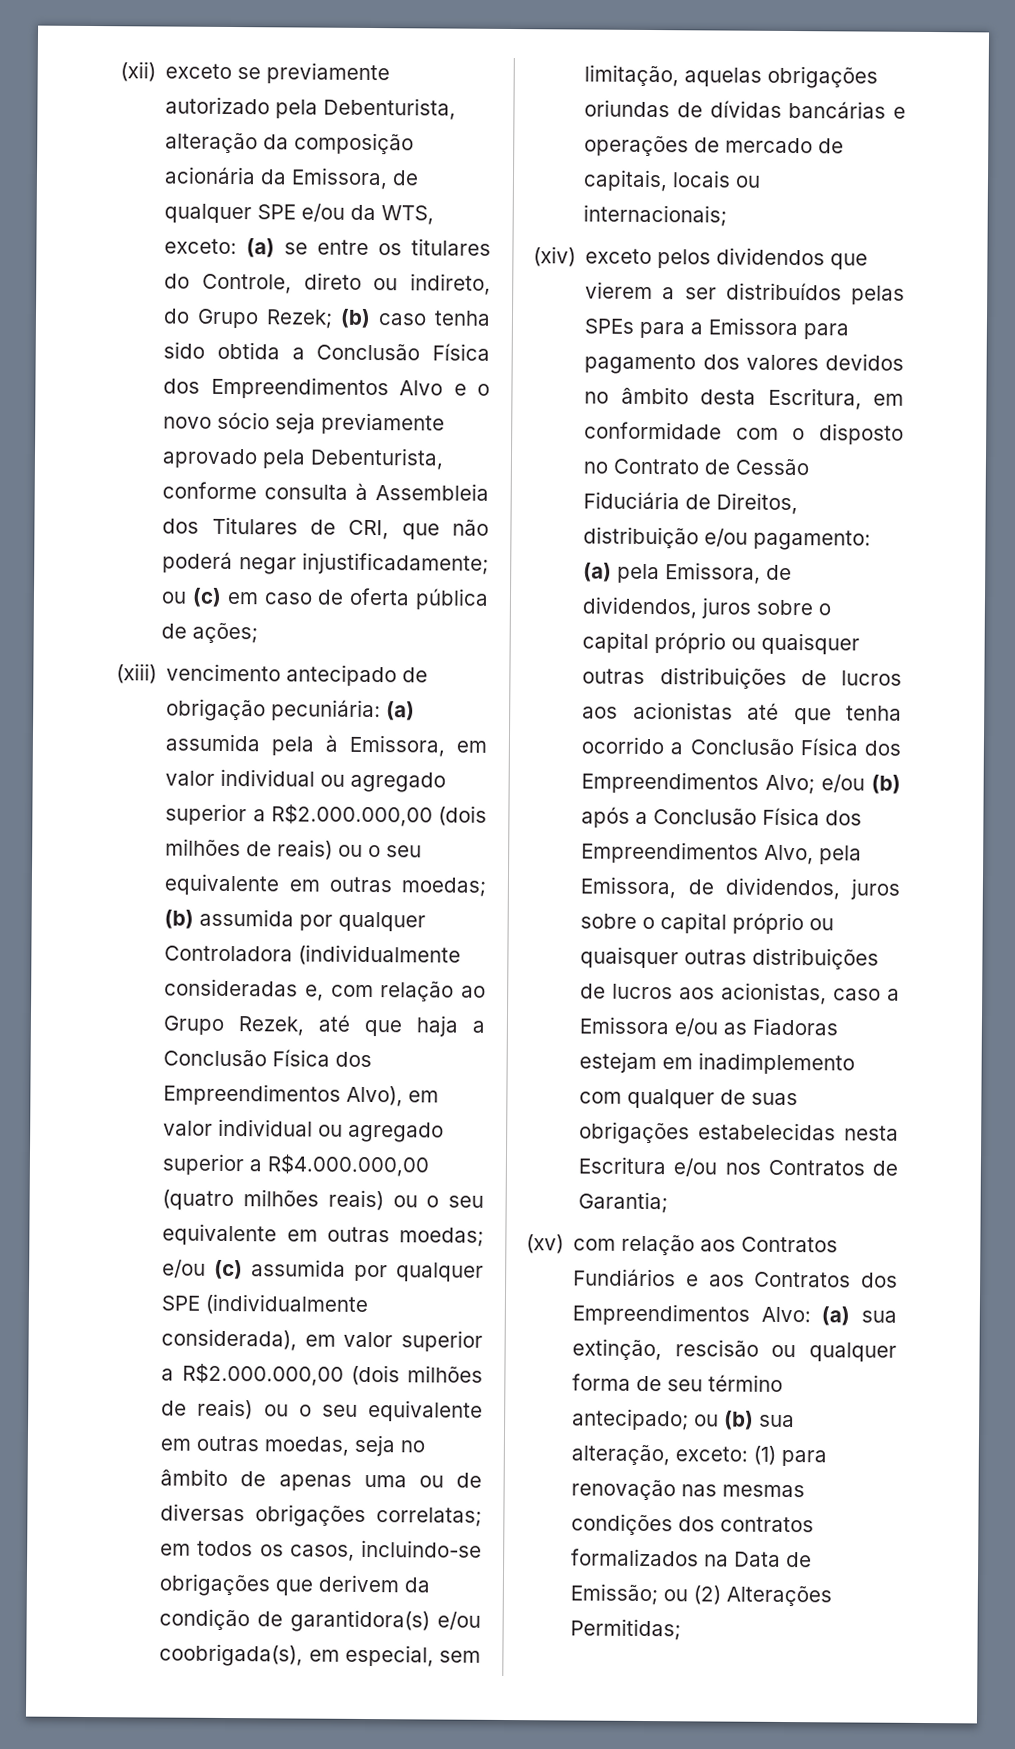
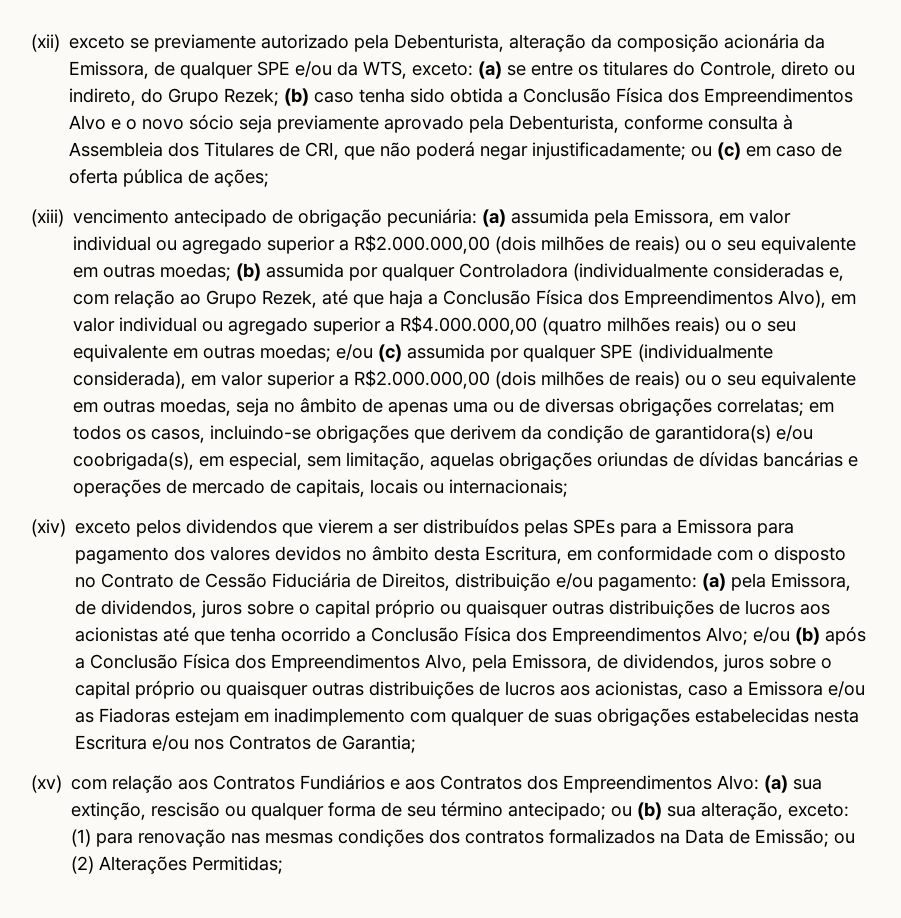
- (a) assumida pela à Emissora, em valor individual ou agregado superior a R$2.000.000,00 (dois milhões de reais) ou o seu equivalente em outras moedas;
+ (a) assumida pela Emissora, em valor individual ou agregado superior a R$2.000.000,00 (dois milhões de reais) ou o seu equivalente em outras moedas;

